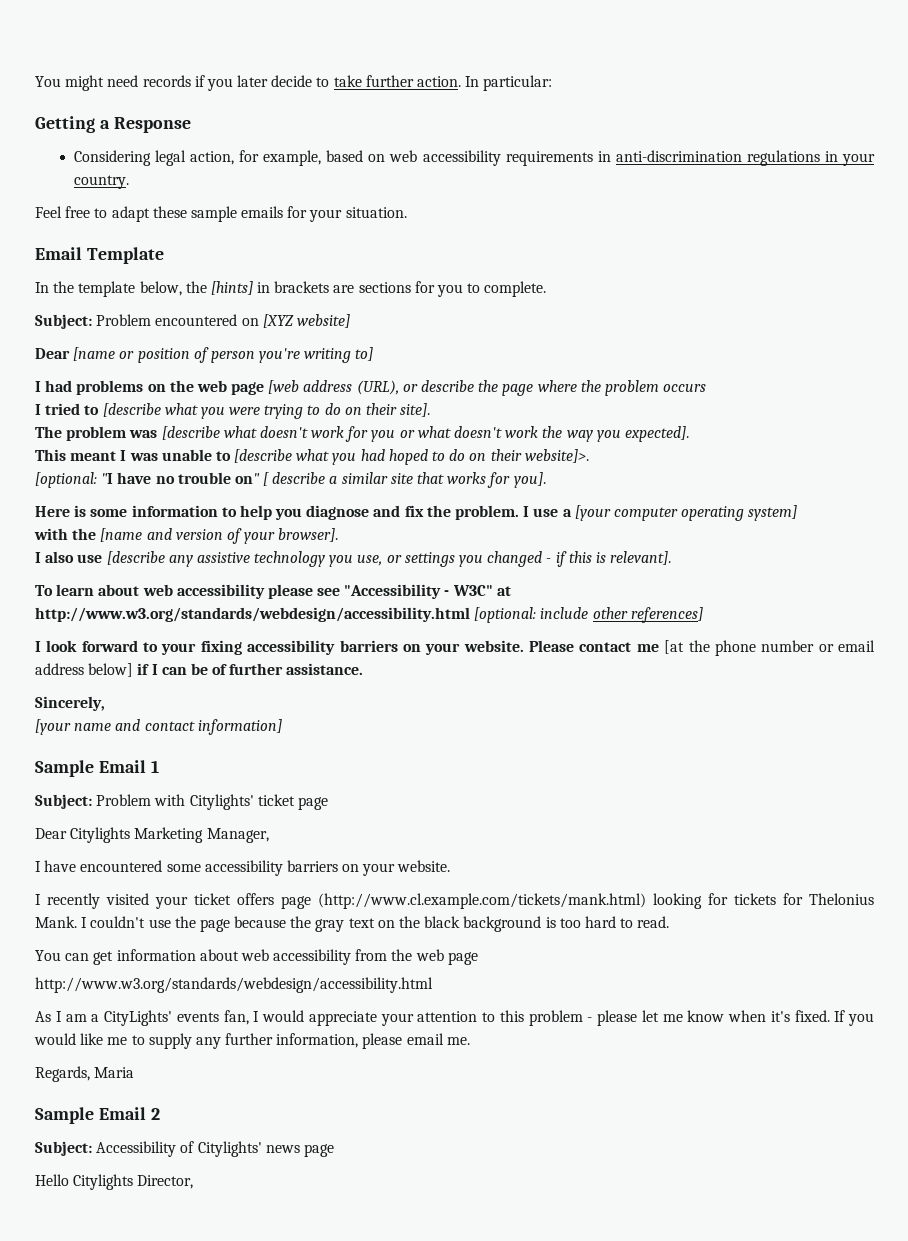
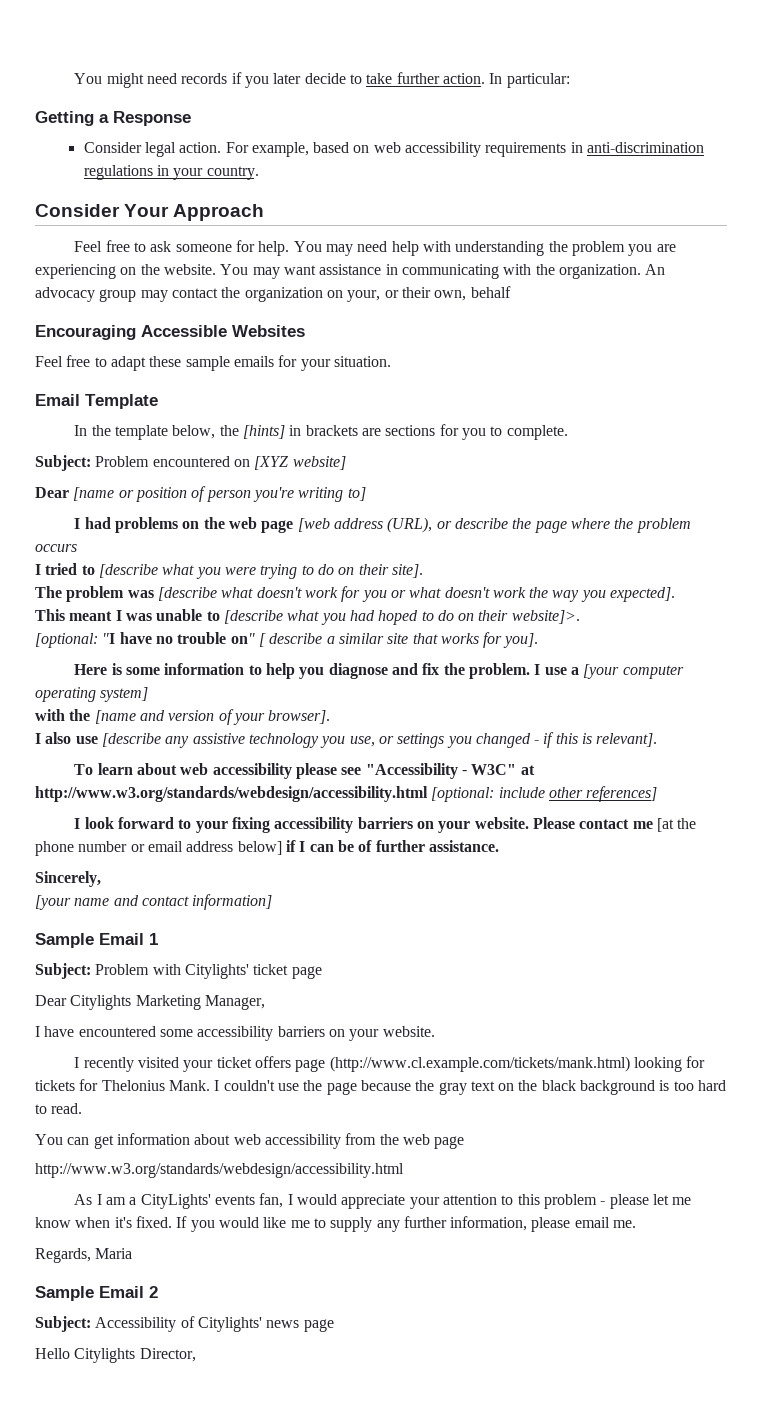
- Considering legal action, for example, based on web accessibility requirements in anti-discrimination regulations in your country.
+ Consider legal action. For example, based on web accessibility requirements in anti-discrimination regulations in your country.
+ Consider Your Approach
+ Feel free to ask someone for help. You may need help with understanding the problem you are experiencing on the website. You may want assistance in communicating with the organization. An advocacy group may contact the organization on your, or their own, behalf
+ Encouraging Accessible Websites

